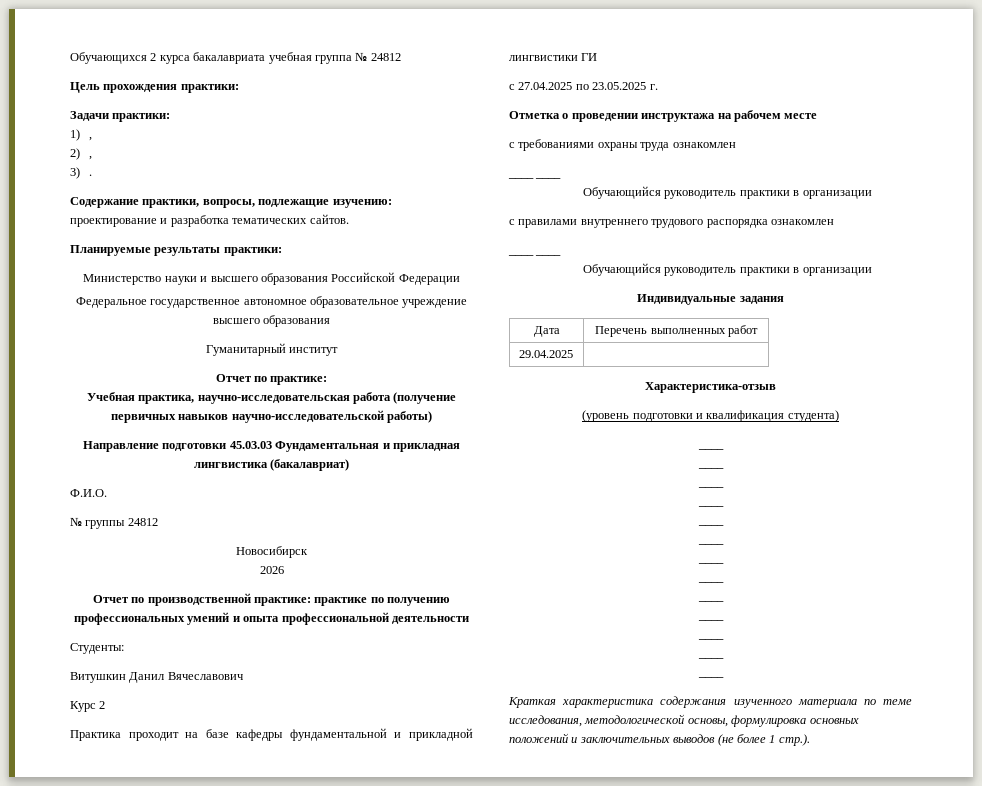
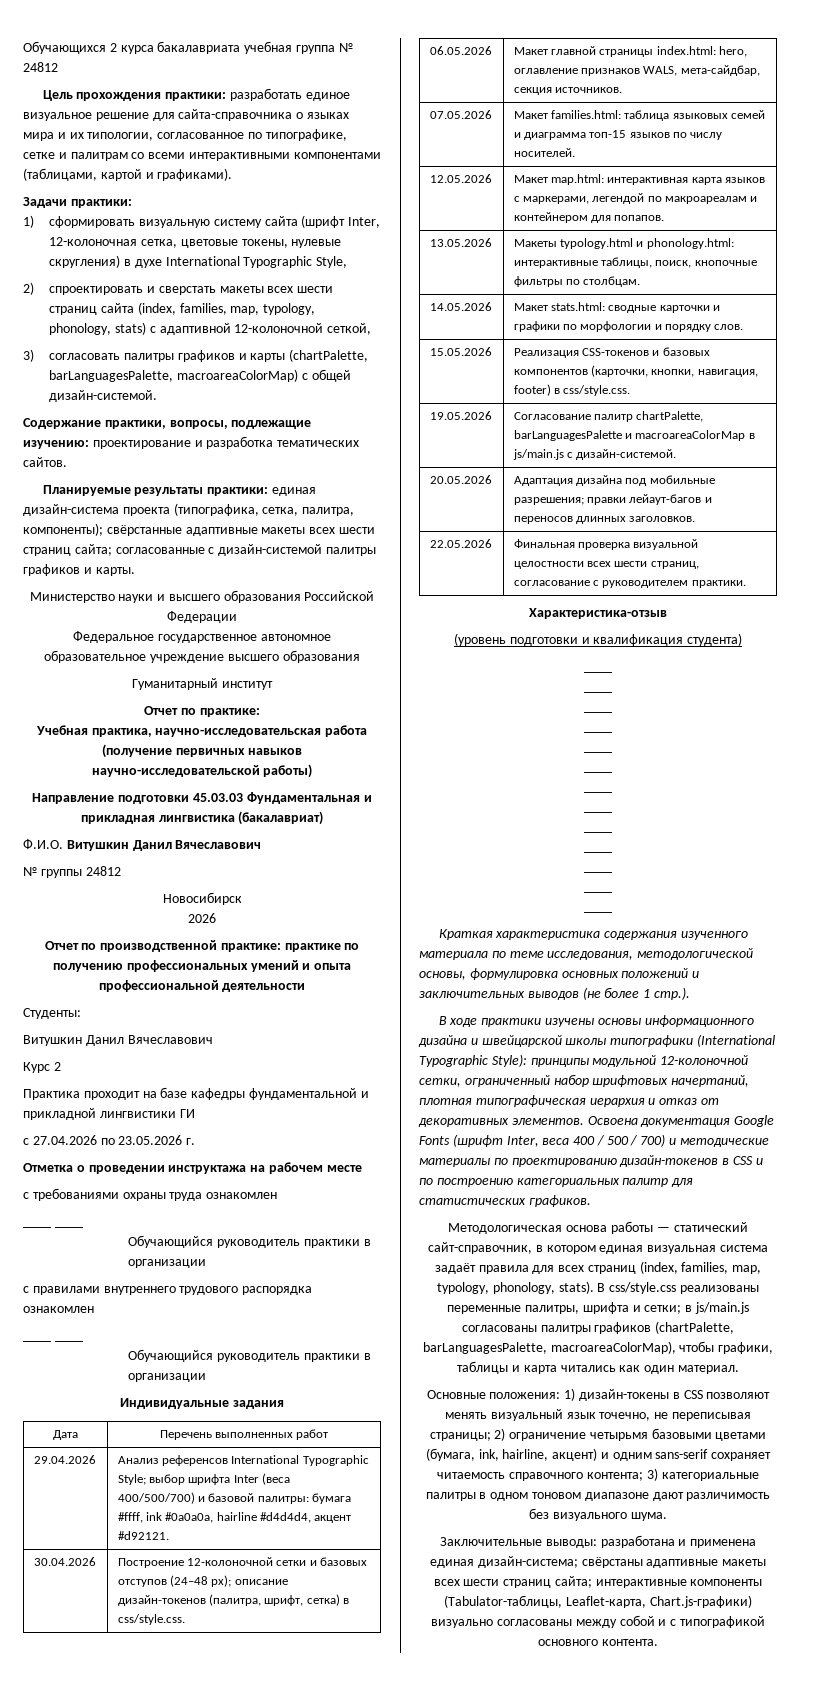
- Цель прохождения практики:
+ Цель прохождения практики: разработать единое визуальное решение для сайта-справочника о языках мира и их типологии, согласованное по типографике, сетке и палитрам со всеми интерактивными компонентами (таблицами, картой и графиками).
  Задачи практики:
- 1) ,
- 2) ,
- 3) .
+ 1) сформировать визуальную систему сайта (шрифт Inter, 12-колоночная сетка, цветовые токены, нулевые скругления) в духе International Typographic Style,
+ 2) спроектировать и сверстать макеты всех шести страниц сайта (index, families, map, typology, phonology, stats) с адаптивной 12-колоночной сеткой,
+ 3) согласовать палитры графиков и карты (chartPalette, barLanguagesPalette, macroareaColorMap) с общей дизайн-системой.
- Планируемые результаты практики:
+ Планируемые результаты практики: единая дизайн-система проекта (типографика, сетка, палитра, компоненты); свёрстанные адаптивные макеты всех шести страниц сайта; согласованные с дизайн-системой палитры графиков и карты.
- Ф.И.О.
+ Ф.И.О. Витушкин Данил Вячеславович
- с 27.04.2025 по 23.05.2025 г.
+ с 27.04.2026 по 23.05.2026 г.
- 29.04.2025 |
+ 29.04.2026 | Анализ референсов International Typographic Style; выбор шрифта Inter (веса 400/500/700) и базовой палитры: бумага #ffff, ink #0a0a0a, hairline #d4d4d4, акцент #d92121.
+ 30.04.2026 | Построение 12-колоночной сетки и базовых отступов (24–48 px); описание дизайн-токенов (палитра, шрифт, сетка) в css/style.css.
+ 06.05.2026 | Макет главной страницы index.html: hero, оглавление признаков WALS, мета-сайдбар, секция источников.
+ 07.05.2026 | Макет families.html: таблица языковых семей и диаграмма топ-15 языков по числу носителей.
+ 12.05.2026 | Макет map.html: интерактивная карта языков с маркерами, легендой по макроареалам и контейнером для попапов.
+ 13.05.2026 | Макеты typology.html и phonology.html: интерактивные таблицы, поиск, кнопочные фильтры по столбцам.
+ 14.05.2026 | Макет stats.html: сводные карточки и графики по морфологии и порядку слов.
+ 15.05.2026 | Реализация CSS-токенов и базовых компонентов (карточки, кнопки, навигация, footer) в css/style.css.
+ 19.05.2026 | Согласование палитр chartPalette, barLanguagesPalette и macroareaColorMap в js/main.js с дизайн-системой.
+ 20.05.2026 | Адаптация дизайна под мобильные разрешения; правки лейаут-багов и переносов длинных заголовков.
+ 22.05.2026 | Финальная проверка визуальной целостности всех шести страниц, согласование с руководителем практики.
+ В ходе практики изучены основы информационного дизайна и швейцарской школы типографики (International Typographic Style): принципы модульной 12-колоночной сетки, ограниченный набор шрифтовых начертаний, плотная типографическая иерархия и отказ от декоративных элементов. Освоена документация Google Fonts (шрифт Inter, веса 400 / 500 / 700) и методические материалы по проектированию дизайн-токенов в CSS и по построению категориальных палитр для статистических графиков.
+ Методологическая основа работы — статический сайт-справочник, в котором единая визуальная система задаёт правила для всех страниц (index, families, map, typology, phonology, stats). В css/style.css реализованы переменные палитры, шрифта и сетки; в js/main.js согласованы палитры графиков (chartPalette, barLanguagesPalette, macroareaColorMap), чтобы графики, таблицы и карта читались как один материал.
+ Основные положения: 1) дизайн-токены в CSS позволяют менять визуальный язык точечно, не переписывая страницы; 2) ограничение четырьмя базовыми цветами (бумага, ink, hairline, акцент) и одним sans-serif сохраняет читаемость справочного контента; 3) категориальные палитры в одном тоновом диапазоне дают различимость без визуального шума.
+ Заключительные выводы: разработана и применена единая дизайн-система; свёрстаны адаптивные макеты всех шести страниц сайта; интерактивные компоненты (Tabulator-таблицы, Leaflet-карта, Chart.js-графики) визуально согласованы между собой и с типографикой основного контента.

